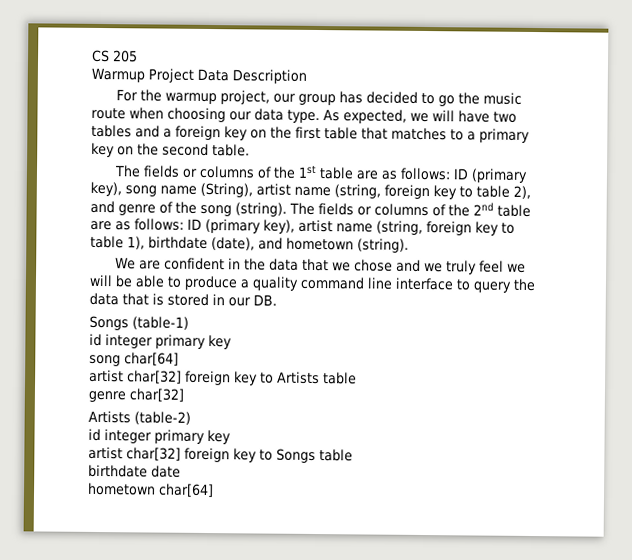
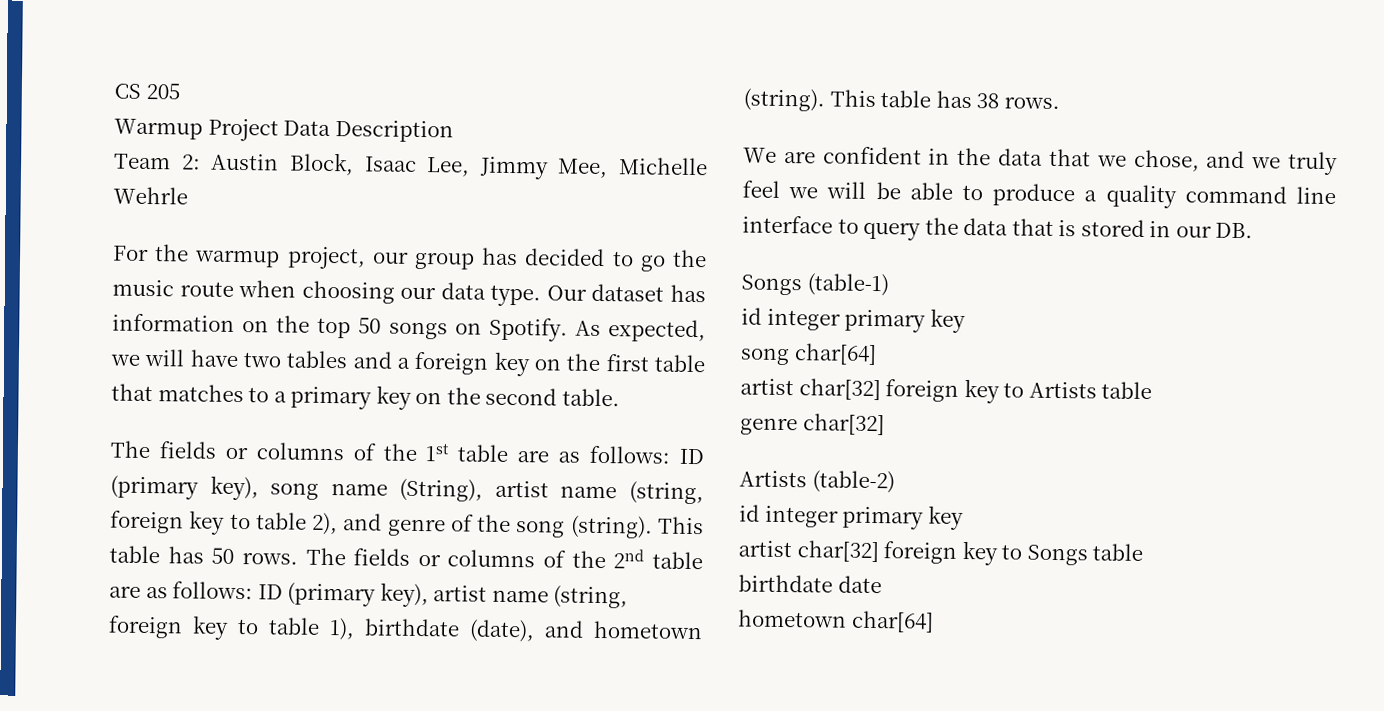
+ Team 2: Austin Block, Isaac Lee, Jimmy Mee, Michelle Wehrle
+ Our dataset has information on the top 50 songs on Spotify.
+ This table has 50 rows.
+ This table has 38 rows.
- We are confident in the data that we chose and we truly feel we will be able to produce a quality command line interface to query the data that is stored in our DB.
+ We are confident in the data that we chose, and we truly feel we will be able to produce a quality command line interface to query the data that is stored in our DB.

